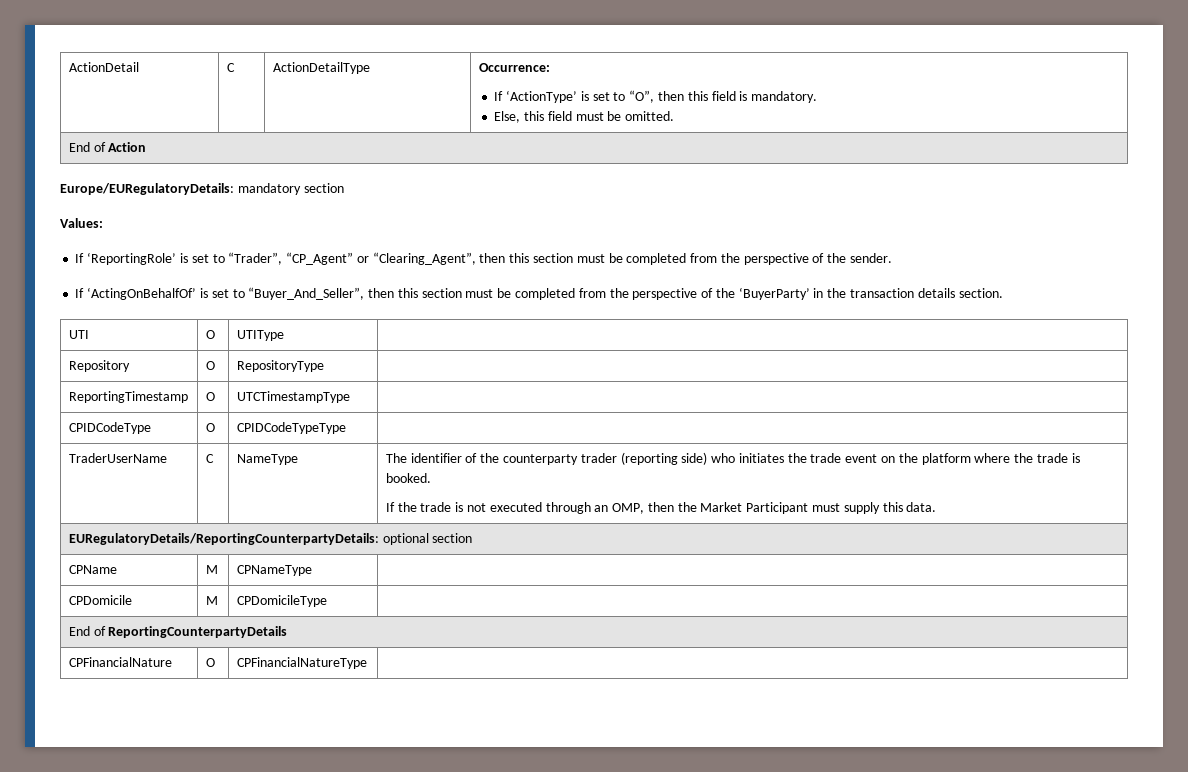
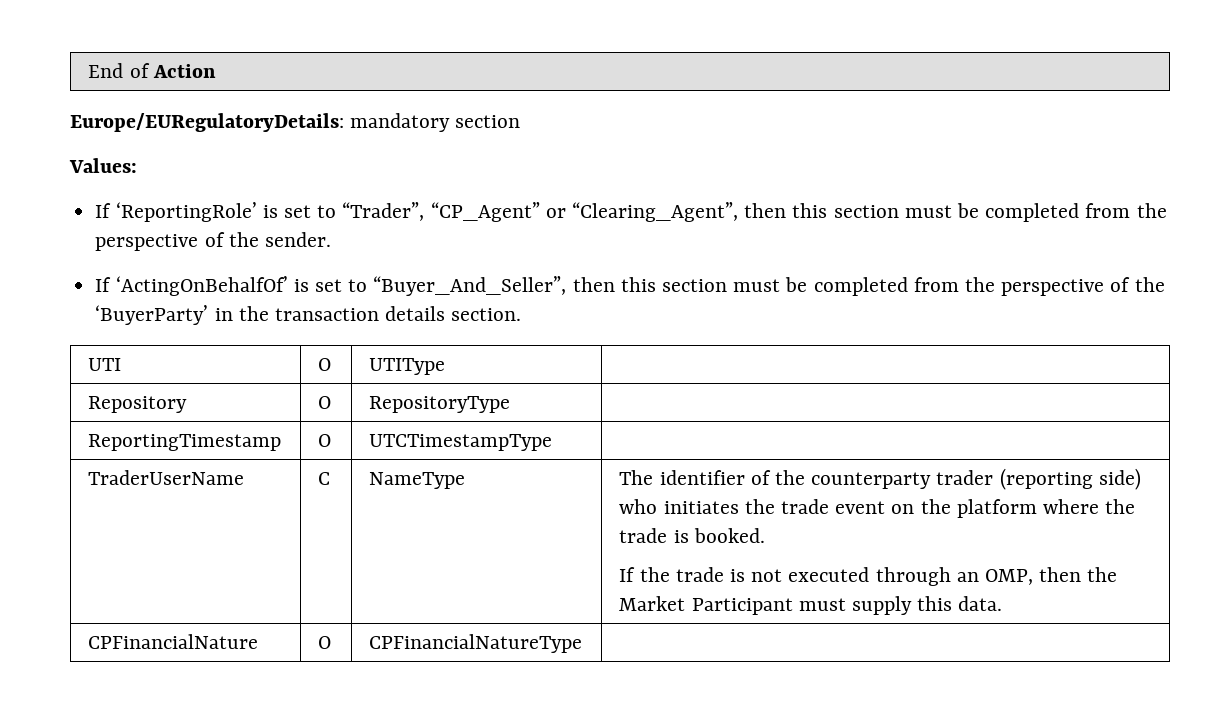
- ActionDetail | C | ActionDetailType | Occurrence:
- If ‘ActionType’ is set to “O”, then this field is mandatory.
- Else, this field must be omitted.
- CPIDCodeType | O | CPIDCodeTypeType |
- EURegulatoryDetails/ReportingCounterpartyDetails: optional section
- CPName | M | CPNameType |
- CPDomicile | M | CPDomicileType |
- End of ReportingCounterpartyDetails

